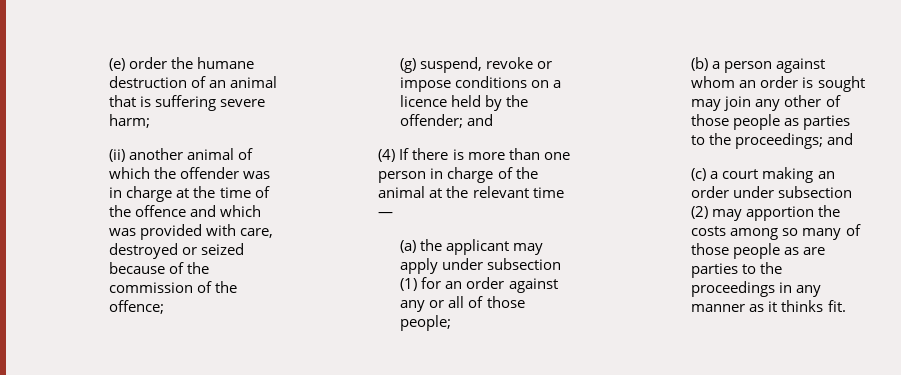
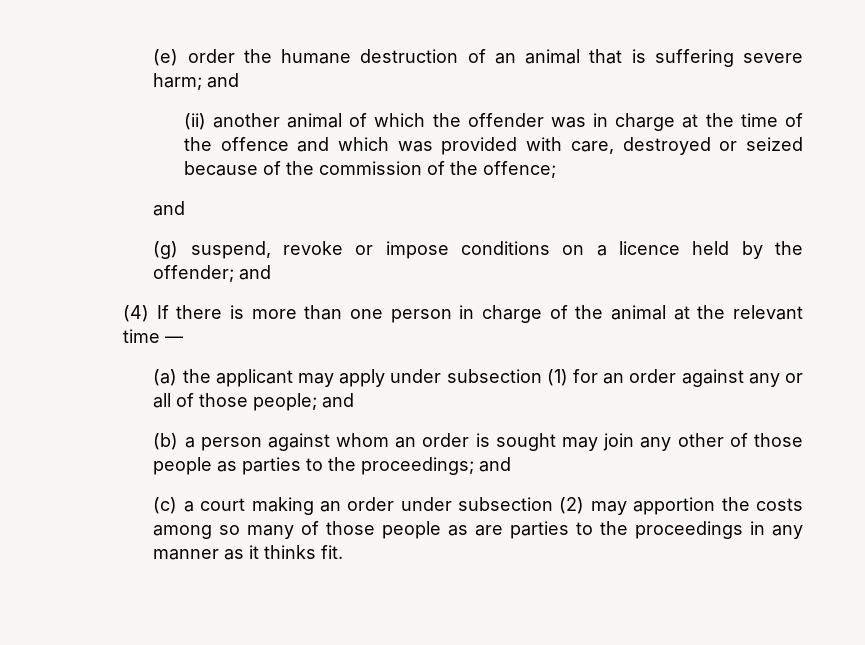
- (e) order the humane destruction of an animal that is suffering severe harm;
+ (e) order the humane destruction of an animal that is suffering severe harm; and
  (ii) another animal of which the offender was in charge at the time of the offence and which was provided with care, destroyed or seized because of the commission of the offence;
+ and
- (a) the applicant may apply under subsection (1) for an order against any or all of those people;
+ (a) the applicant may apply under subsection (1) for an order against any or all of those people; and

